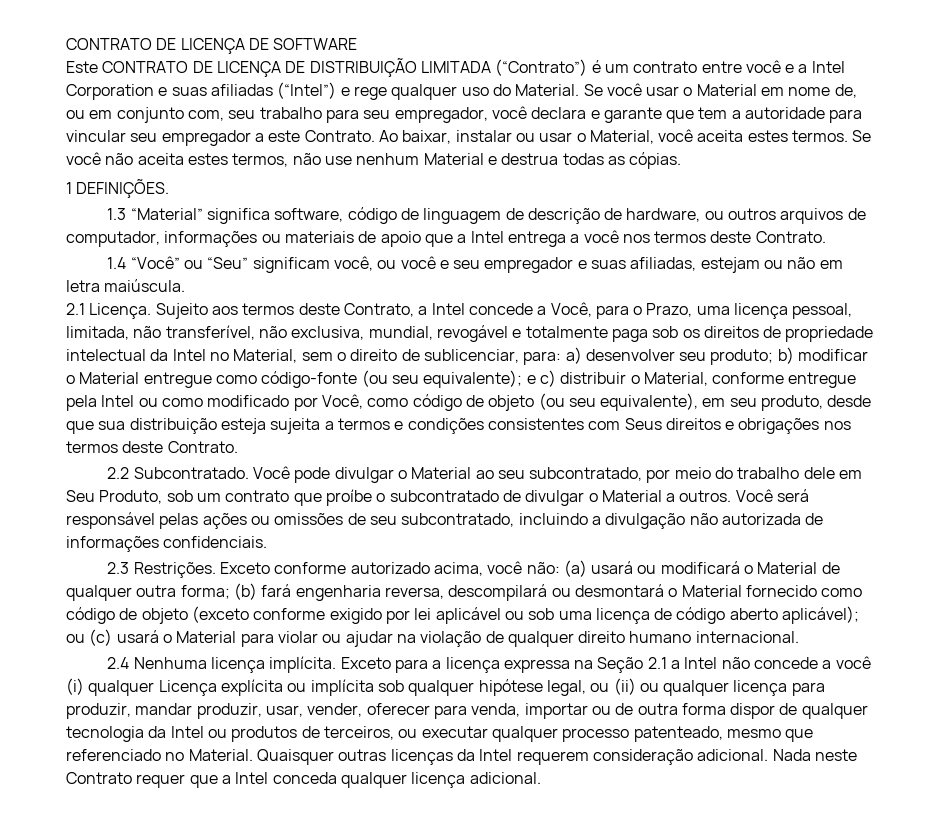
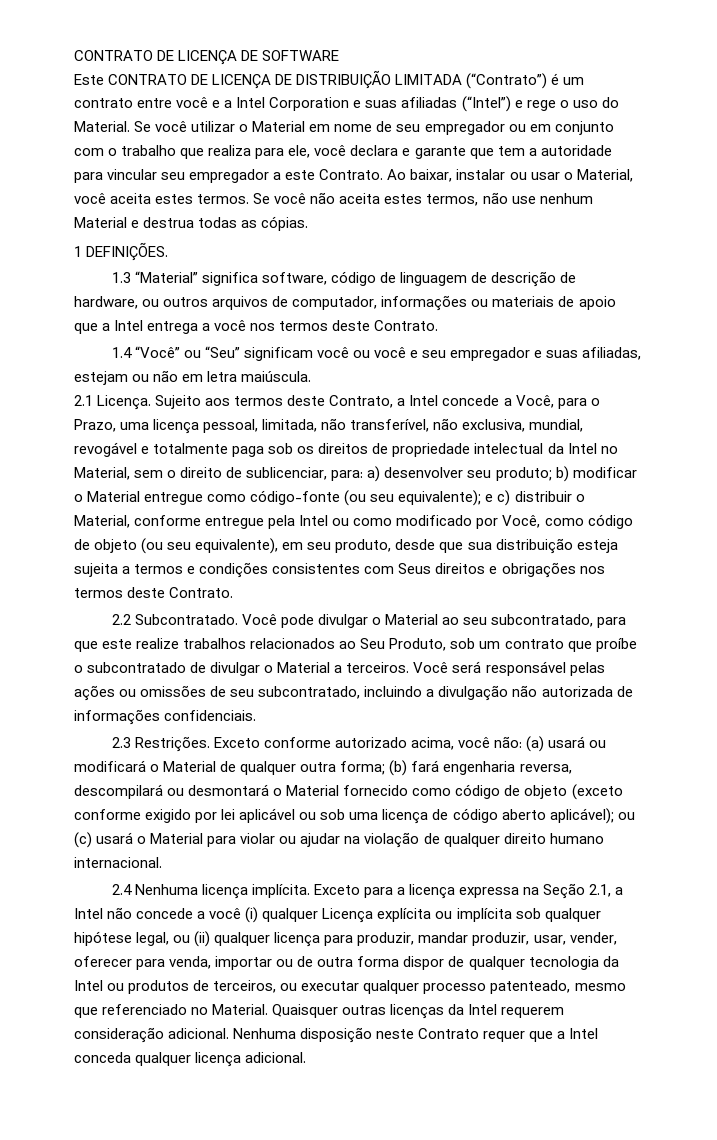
- Este CONTRATO DE LICENÇA DE DISTRIBUIÇÃO LIMITADA (“Contrato”) é um contrato entre você e a Intel Corporation e suas afiliadas (“Intel”) e rege qualquer uso do Material.
+ Este CONTRATO DE LICENÇA DE DISTRIBUIÇÃO LIMITADA (“Contrato”) é um contrato entre você e a Intel Corporation e suas afiliadas (“Intel”) e rege o uso do Material.
- Se você usar o Material em nome de, ou em conjunto com, seu trabalho para seu empregador, você declara e garante que tem a autoridade para vincular seu empregador a este Contrato.
+ Se você utilizar o Material em nome de seu empregador ou em conjunto com o trabalho que realiza para ele, você declara e garante que tem a autoridade para vincular seu empregador a este Contrato.
- 1.4 “Você” ou “Seu” significam você, ou você e seu empregador e suas afiliadas, estejam ou não em letra maiúscula.
+ 1.4 “Você” ou “Seu” significam você ou você e seu empregador e suas afiliadas, estejam ou não em letra maiúscula.
- Você pode divulgar o Material ao seu subcontratado, por meio do trabalho dele em Seu Produto, sob um contrato que proíbe o subcontratado de divulgar o Material a outros.
+ Você pode divulgar o Material ao seu subcontratado, para que este realize trabalhos relacionados ao Seu Produto, sob um contrato que proíbe o subcontratado de divulgar o Material a terceiros.
- Exceto para a licença expressa na Seção 2.1 a Intel não concede a você (i) qualquer Licença explícita ou implícita sob qualquer hipótese legal, ou (ii) ou qualquer licença para produzir, mandar produzir, usar, vender, oferecer para venda, importar ou de outra forma dispor de qualquer tecnologia da Intel ou produtos de terceiros, ou executar qualquer processo patenteado, mesmo que referenciado no Material.
+ Exceto para a licença expressa na Seção 2.1, a Intel não concede a você (i) qualquer Licença explícita ou implícita sob qualquer hipótese legal, ou (ii) qualquer licença para produzir, mandar produzir, usar, vender, oferecer para venda, importar ou de outra forma dispor de qualquer tecnologia da Intel ou produtos de terceiros, ou executar qualquer processo patenteado, mesmo que referenciado no Material.
- Nada neste Contrato requer que a Intel conceda qualquer licença adicional.
+ Nenhuma disposição neste Contrato requer que a Intel conceda qualquer licença adicional.

